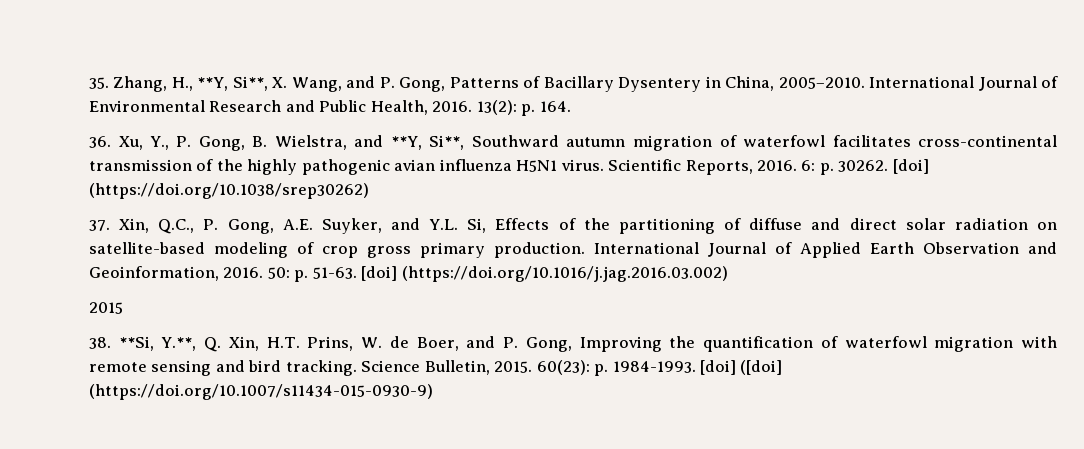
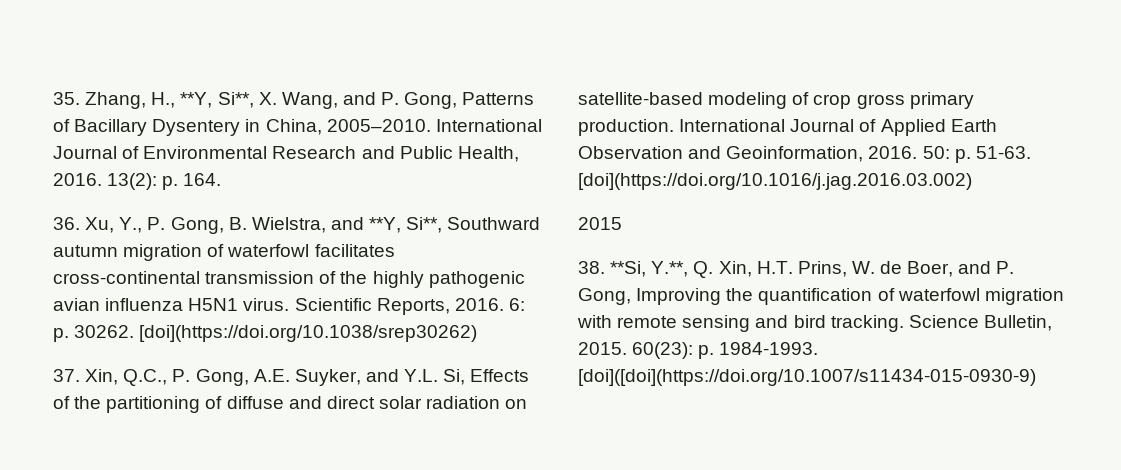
- [doi] (https://doi.org/10.1038/srep30262)
+ [doi](https://doi.org/10.1038/srep30262)
- [doi] (https://doi.org/10.1016/j.jag.2016.03.002)
+ [doi](https://doi.org/10.1016/j.jag.2016.03.002)
- [doi] ([doi] (https://doi.org/10.1007/s11434-015-0930-9)
+ [doi]([doi](https://doi.org/10.1007/s11434-015-0930-9)

